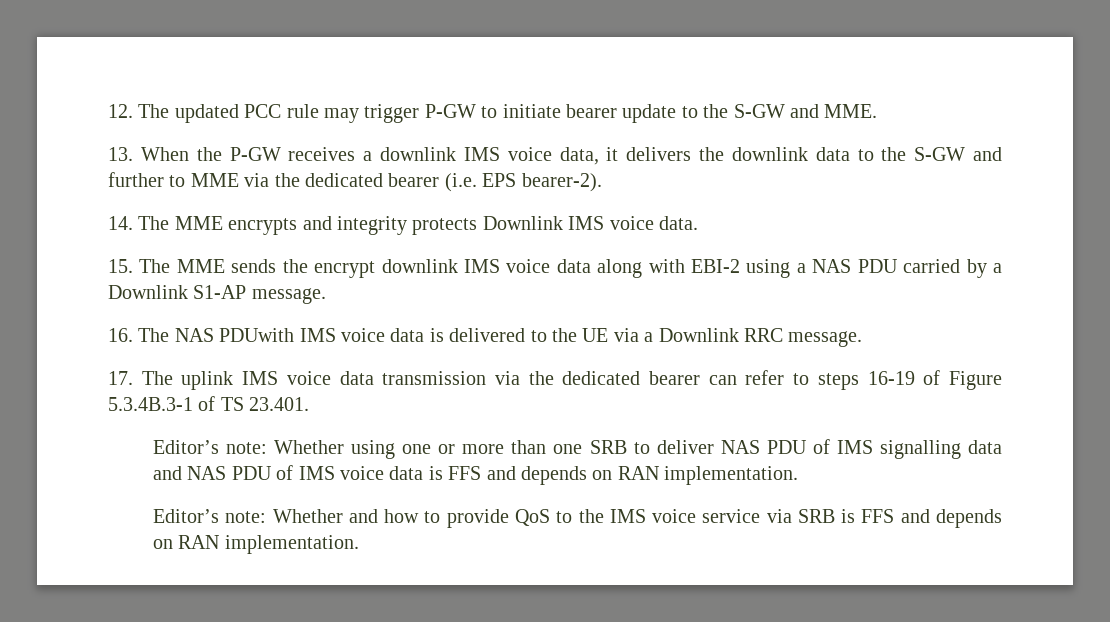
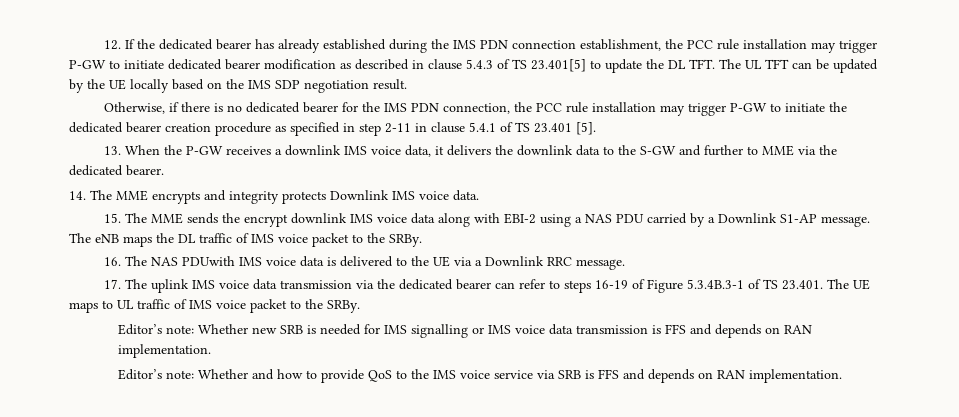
- 12. The updated PCC rule may trigger P-GW to initiate bearer update to the S-GW and MME.
+ 12. If the dedicated bearer has already established during the IMS PDN connection establishment, the PCC rule installation may trigger P-GW to initiate dedicated bearer modification as described in clause 5.4.3 of TS 23.401[5] to update the DL TFT. The UL TFT can be updated by the UE locally based on the IMS SDP negotiation result.
+ Otherwise, if there is no dedicated bearer for the IMS PDN connection, the PCC rule installation may trigger P-GW to initiate the dedicated bearer creation procedure as specified in step 2-11 in clause 5.4.1 of TS 23.401 [5].
- 13. When the P-GW receives a downlink IMS voice data, it delivers the downlink data to the S-GW and further to MME via the dedicated bearer (i.e. EPS bearer-2).
+ 13. When the P-GW receives a downlink IMS voice data, it delivers the downlink data to the S-GW and further to MME via the dedicated bearer.
+ The eNB maps the DL traffic of IMS voice packet to the SRBy.
- 17. The uplink IMS voice data transmission via the dedicated bearer can refer to steps 16-19 of Figure 5.3.4B.3-1 of TS 23.401.
- Editor’s note: Whether using one or more than one SRB to deliver NAS PDU of IMS signalling data and NAS PDU of IMS voice data is FFS and depends on RAN implementation.
+ 17. The uplink IMS voice data transmission via the dedicated bearer can refer to steps 16-19 of Figure 5.3.4B.3-1 of TS 23.401. The UE maps to UL traffic of IMS voice packet to the SRBy.
+ Editor’s note: Whether new SRB is needed for IMS signalling or IMS voice data transmission is FFS and depends on RAN implementation.

